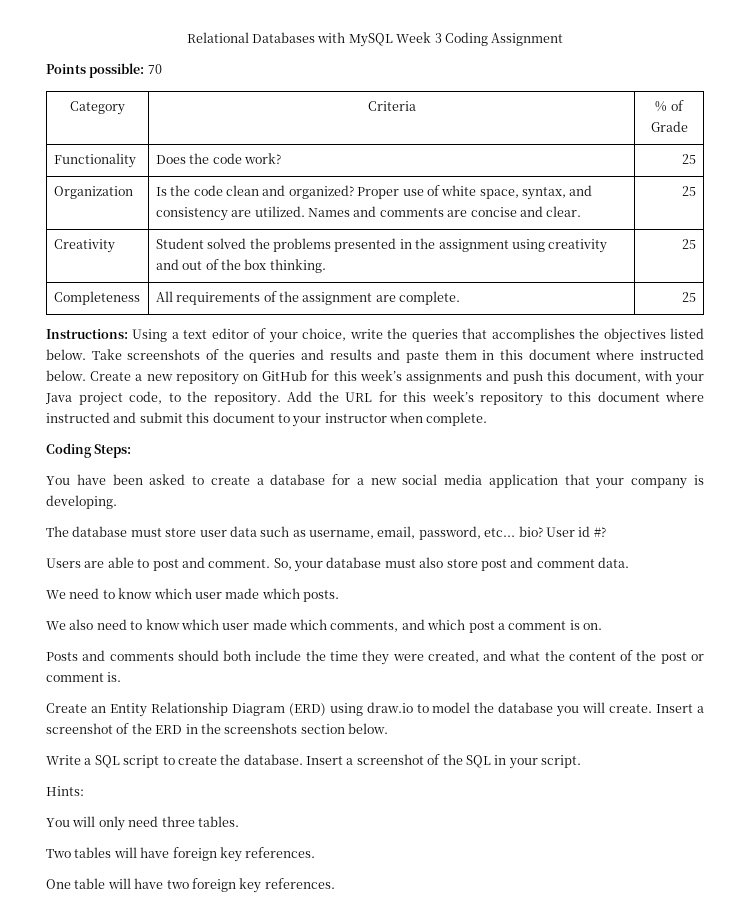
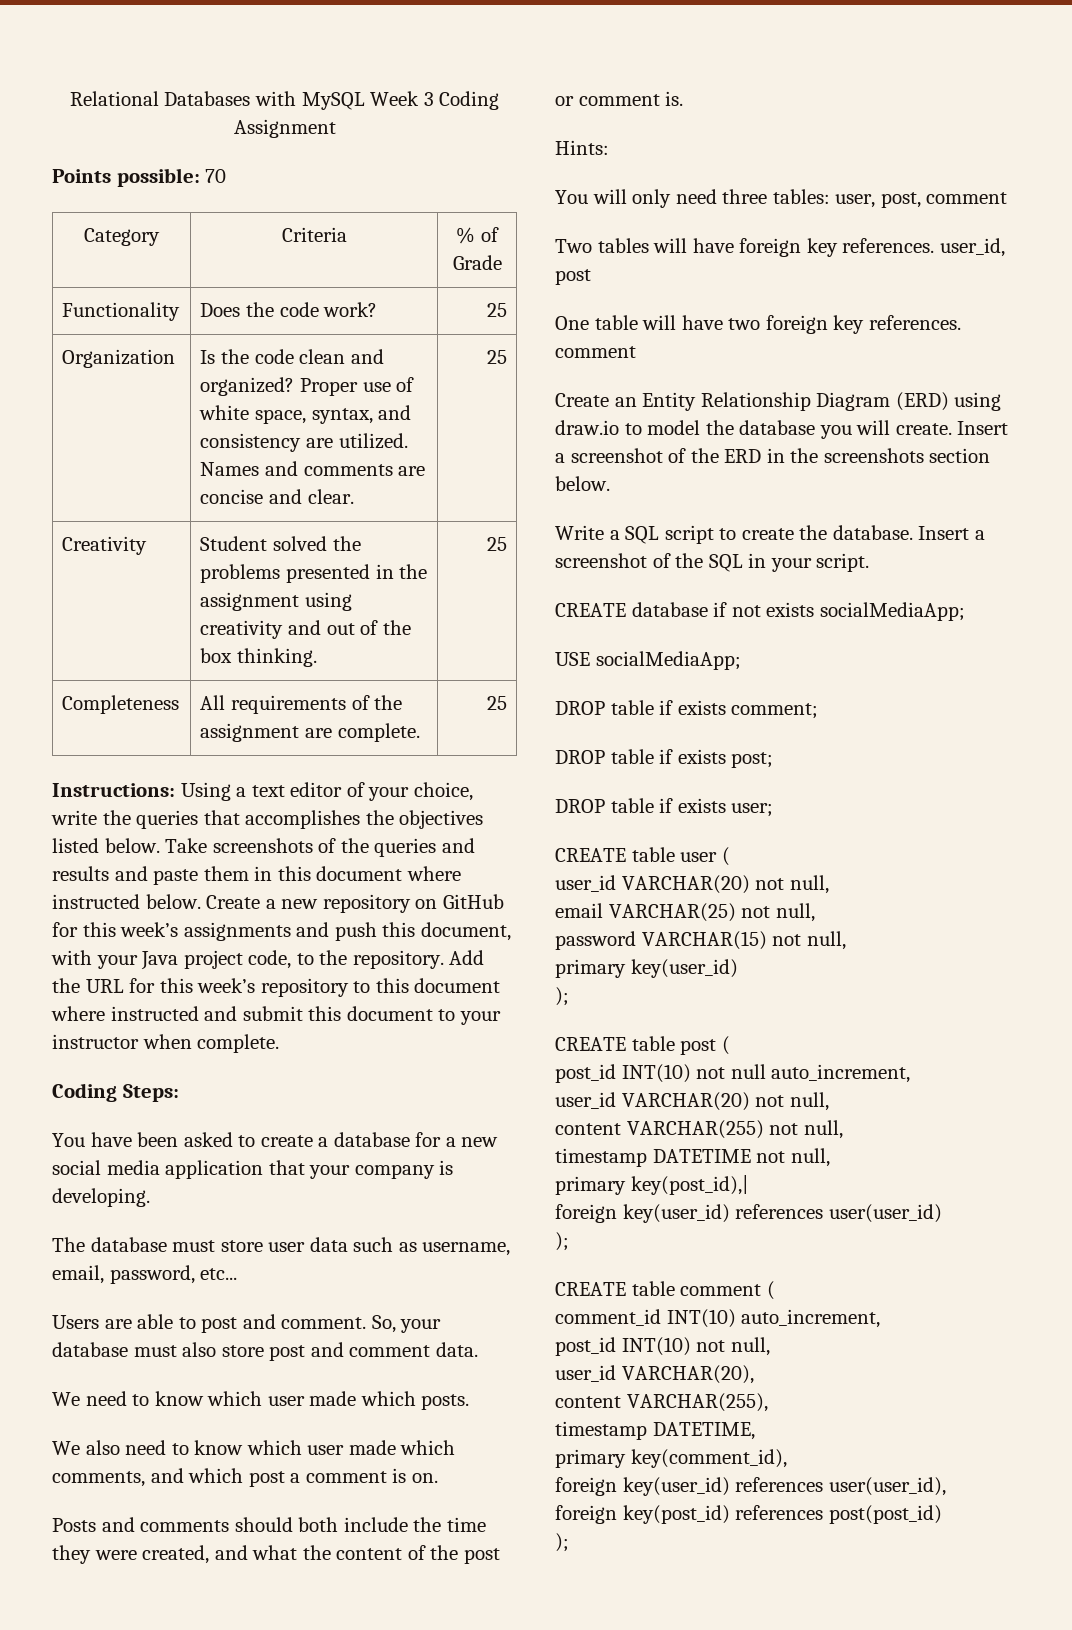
- The database must store user data such as username, email, password, etc... bio? User id #?
+ The database must store user data such as username, email, password, etc...
+ Hints:
+ You will only need three tables: user, post, comment
+ Two tables will have foreign key references. user_id, post
+ One table will have two foreign key references. comment
- Hints:
- You will only need three tables.
- Two tables will have foreign key references.
- One table will have two foreign key references.
+ CREATE database if not exists socialMediaApp;
+ USE socialMediaApp;
+ DROP table if exists comment;
+ DROP table if exists post;
+ DROP table if exists user;
+ CREATE table user (
+ user_id VARCHAR(20) not null,
+ email VARCHAR(25) not null,
+ password VARCHAR(15) not null,
+ primary key(user_id)
+ );
+ CREATE table post (
+ post_id INT(10) not null auto_increment,
+ user_id VARCHAR(20) not null,
+ content VARCHAR(255) not null,
+ timestamp DATETIME not null,
+ primary key(post_id),|
+ foreign key(user_id) references user(user_id)
+ );
+ CREATE table comment (
+ comment_id INT(10) auto_increment,
+ post_id INT(10) not null,
+ user_id VARCHAR(20),
+ content VARCHAR(255),
+ timestamp DATETIME,
+ primary key(comment_id),
+ foreign key(user_id) references user(user_id),
+ foreign key(post_id) references post(post_id)
+ );

